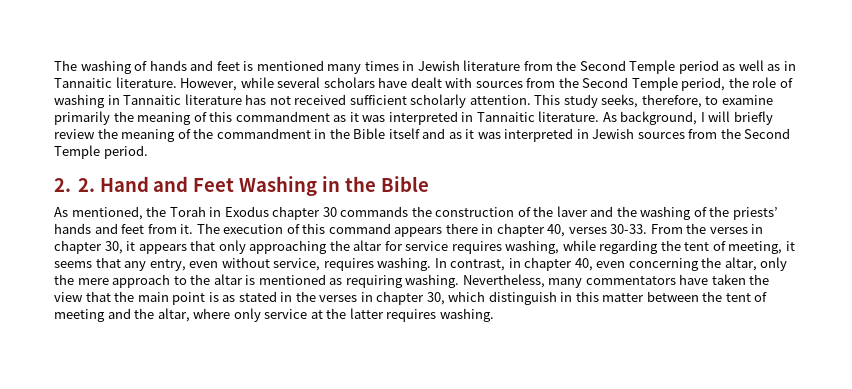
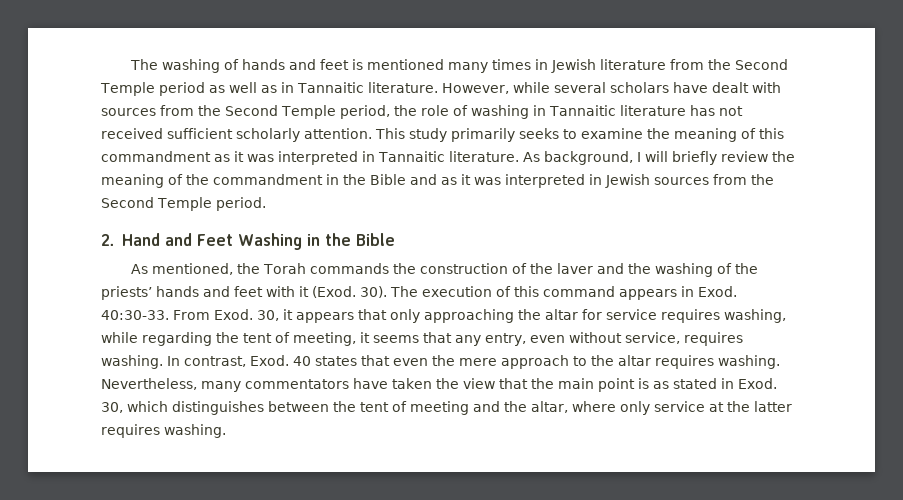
- This study seeks, therefore, to examine primarily the meaning of this commandment as it was interpreted in Tannaitic literature.
+ This study primarily seeks to examine the meaning of this commandment as it was interpreted in Tannaitic literature.
- As background, I will briefly review the meaning of the commandment in the Bible itself and as it was interpreted in Jewish sources from the Second Temple period.
+ As background, I will briefly review the meaning of the commandment in the Bible and as it was interpreted in Jewish sources from the Second Temple period.
- 2. 2. Hand and Feet Washing in the Bible
+ 2. Hand and Feet Washing in the Bible
- As mentioned, the Torah in Exodus chapter 30 commands the construction of the laver and the washing of the priests’ hands and feet from it.
+ As mentioned, the Torah commands the construction of the laver and the washing of the priests’ hands and feet with it (Exod. 30).
- The execution of this command appears there in chapter 40, verses 30-33. From the verses in chapter 30, it appears that only approaching the altar for service requires washing, while regarding the tent of meeting, it seems that any entry, even without service, requires washing.
+ The execution of this command appears in Exod. 40:30-33. From Exod. 30, it appears that only approaching the altar for service requires washing, while regarding the tent of meeting, it seems that any entry, even without service, requires washing.
- In contrast, in chapter 40, even concerning the altar, only the mere approach to the altar is mentioned as requiring washing.
+ In contrast, Exod. 40 states that even the mere approach to the altar requires washing.
- Nevertheless, many commentators have taken the view that the main point is as stated in the verses in chapter 30, which distinguish in this matter between the tent of meeting and the altar, where only service at the latter requires washing.
+ Nevertheless, many commentators have taken the view that the main point is as stated in Exod. 30, which distinguishes between the tent of meeting and the altar, where only service at the latter requires washing.

